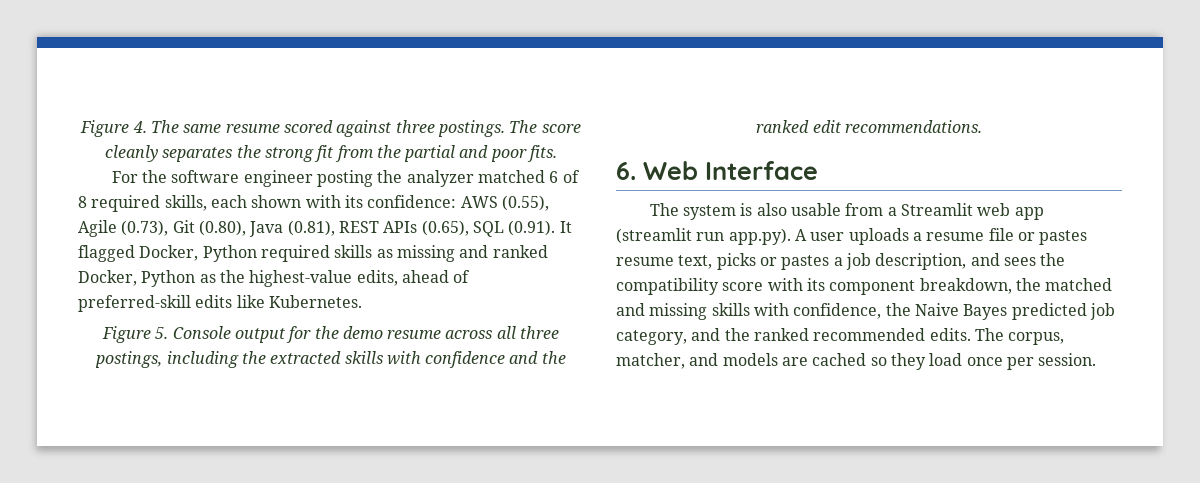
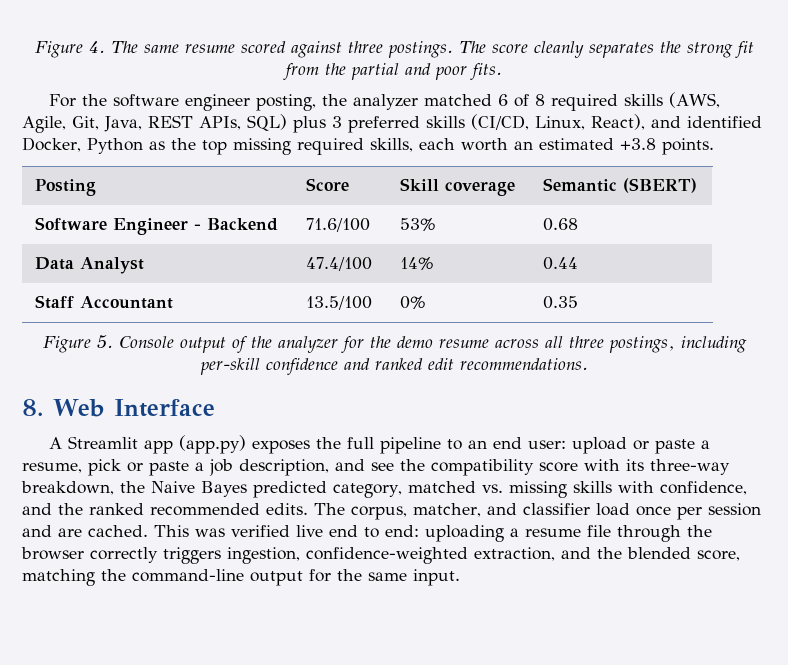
- For the software engineer posting the analyzer matched 6 of 8 required skills, each shown with its confidence: AWS (0.55), Agile (0.73), Git (0.80), Java (0.81), REST APIs (0.65), SQL (0.91). It flagged Docker, Python required skills as missing and ranked Docker, Python as the highest-value edits, ahead of preferred-skill edits like Kubernetes.
+ For the software engineer posting, the analyzer matched 6 of 8 required skills (AWS, Agile, Git, Java, REST APIs, SQL) plus 3 preferred skills (CI/CD, Linux, React), and identified Docker, Python as the top missing required skills, each worth an estimated +3.8 points.
+ Posting | Score | Skill coverage | Semantic (SBERT)
+ Software Engineer - Backend | 71.6/100 | 53% | 0.68
+ Data Analyst | 47.4/100 | 14% | 0.44
+ Staff Accountant | 13.5/100 | 0% | 0.35
- Figure 5. Console output for the demo resume across all three postings, including the extracted skills with confidence and the ranked edit recommendations.
+ Figure 5. Console output of the analyzer for the demo resume across all three postings, including per-skill confidence and ranked edit recommendations.
- 6. Web Interface
+ 8. Web Interface
- The system is also usable from a Streamlit web app (streamlit run app.py). A user uploads a resume file or pastes resume text, picks or pastes a job description, and sees the compatibility score with its component breakdown, the matched and missing skills with confidence, the Naive Bayes predicted job category, and the ranked recommended edits.
+ A Streamlit app (app.py) exposes the full pipeline to an end user: upload or paste a resume, pick or paste a job description, and see the compatibility score with its three-way breakdown, the Naive Bayes predicted category, matched vs. missing skills with confidence, and the ranked recommended edits.
- The corpus, matcher, and models are cached so they load once per session.
+ The corpus, matcher, and classifier load once per session and are cached. This was verified live end to end: uploading a resume file through the browser correctly triggers ingestion, confidence-weighted extraction, and the blended score, matching the command-line output for the same input.

